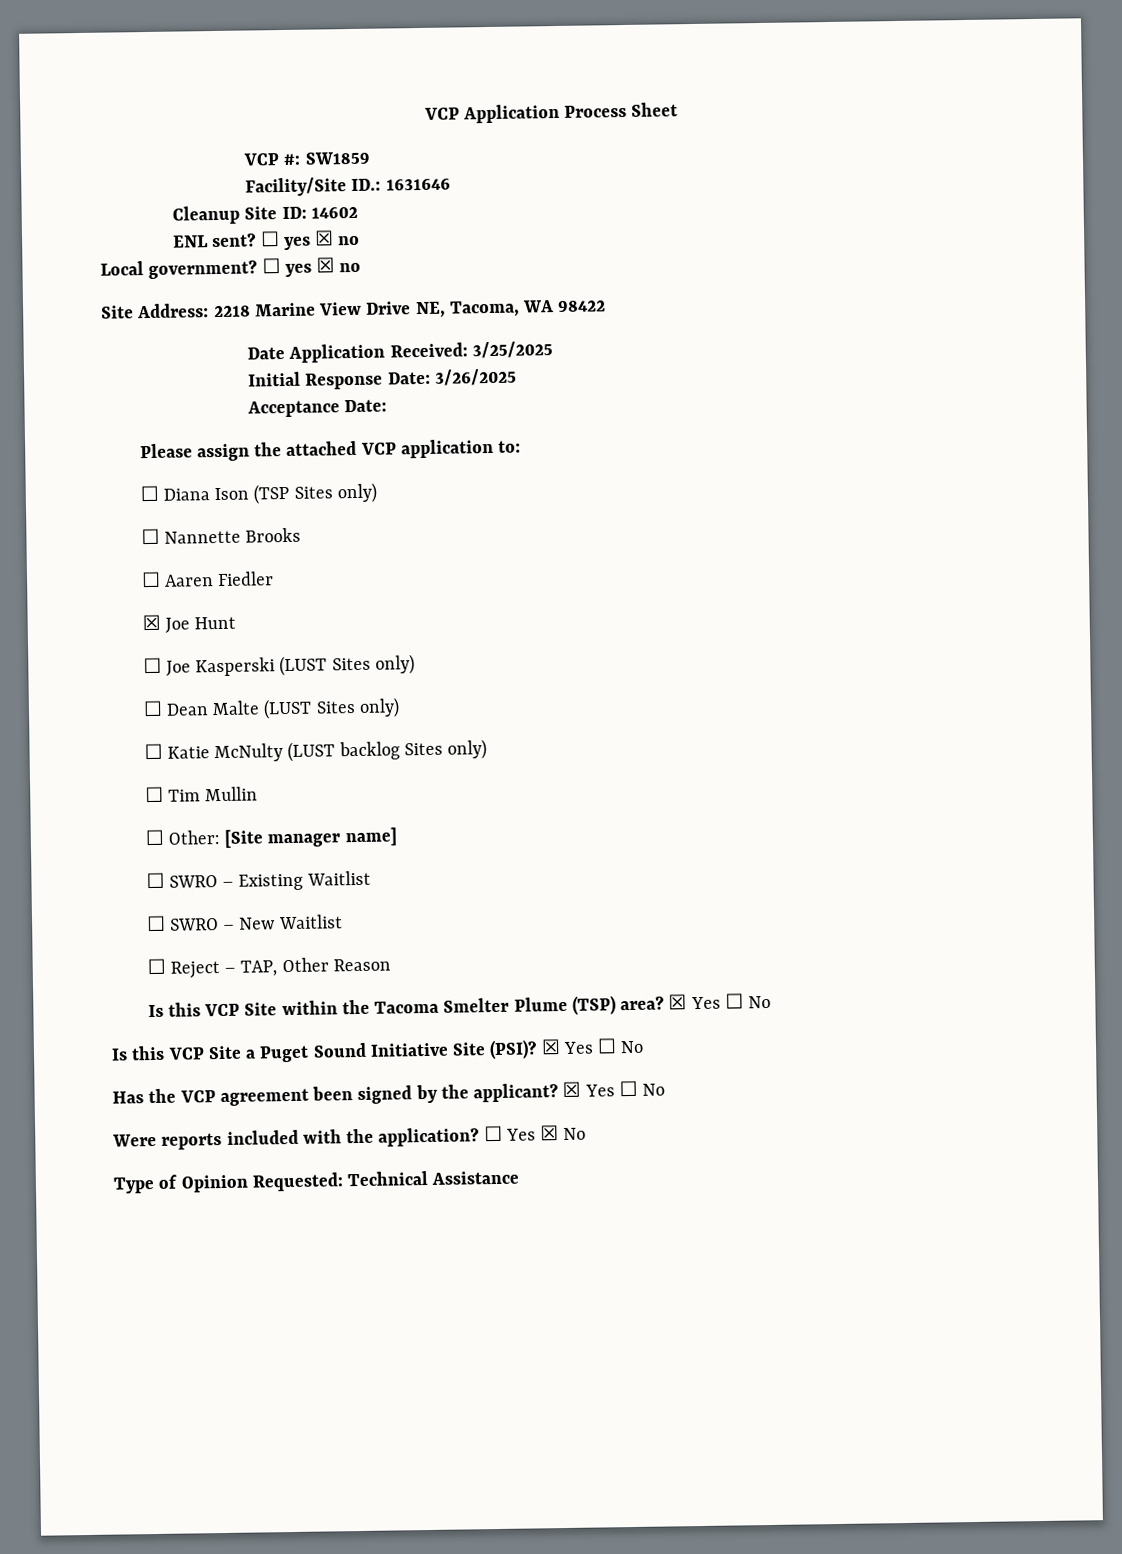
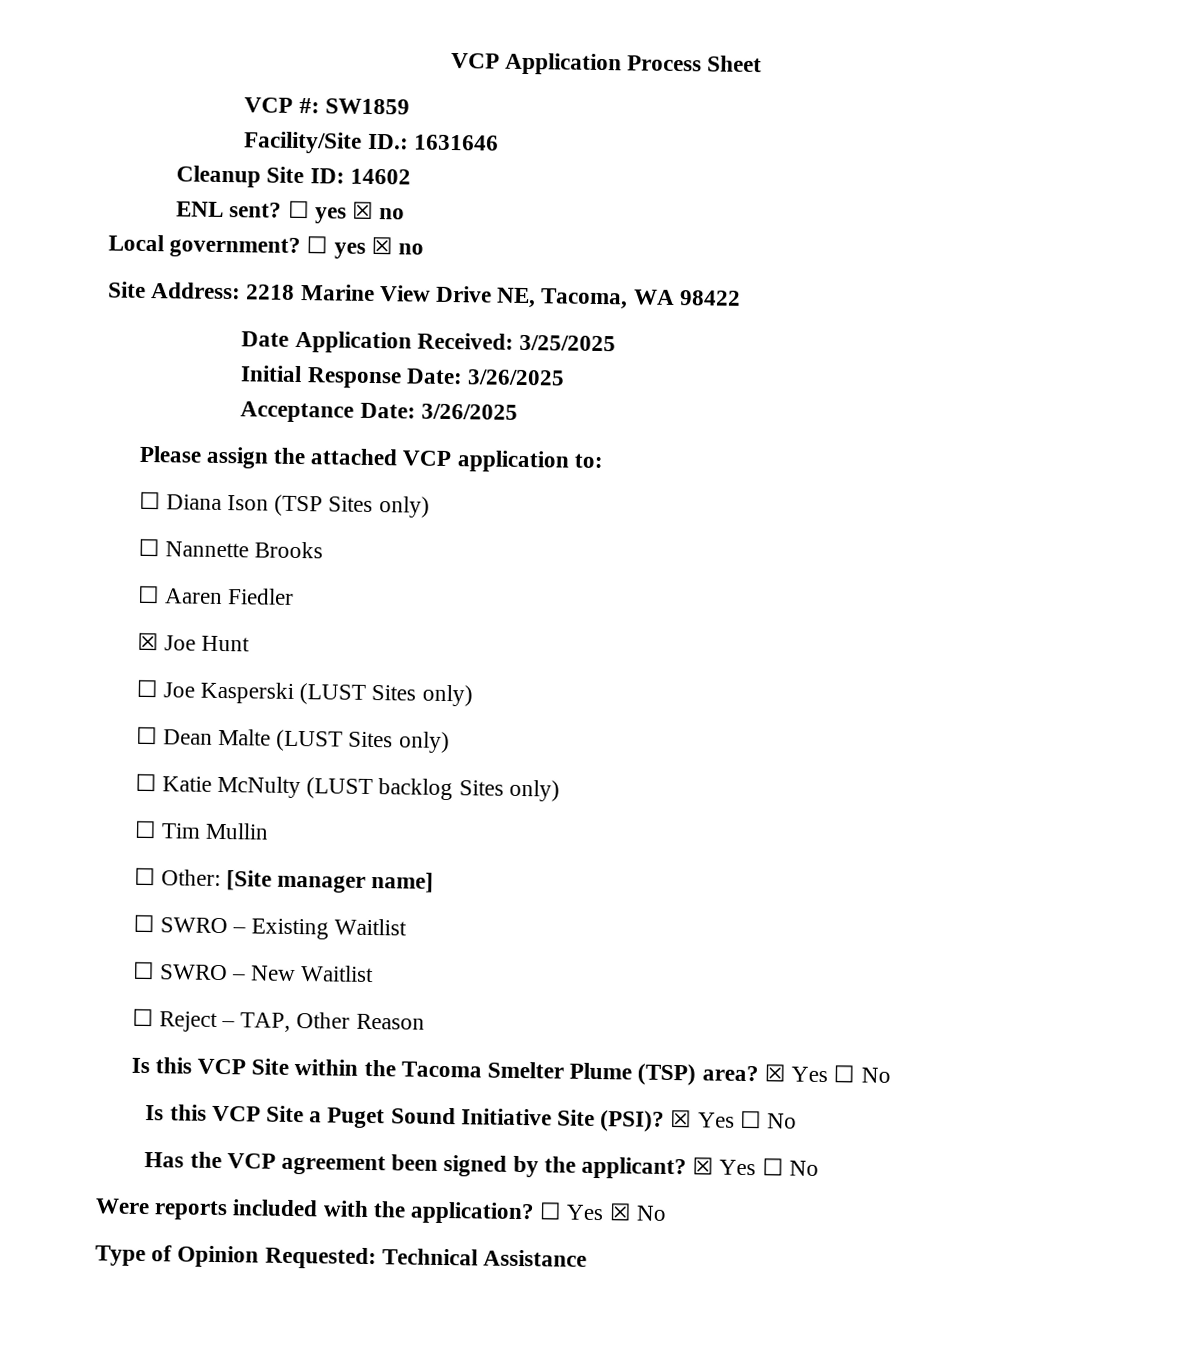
- Acceptance Date:
+ Acceptance Date: 3/26/2025

